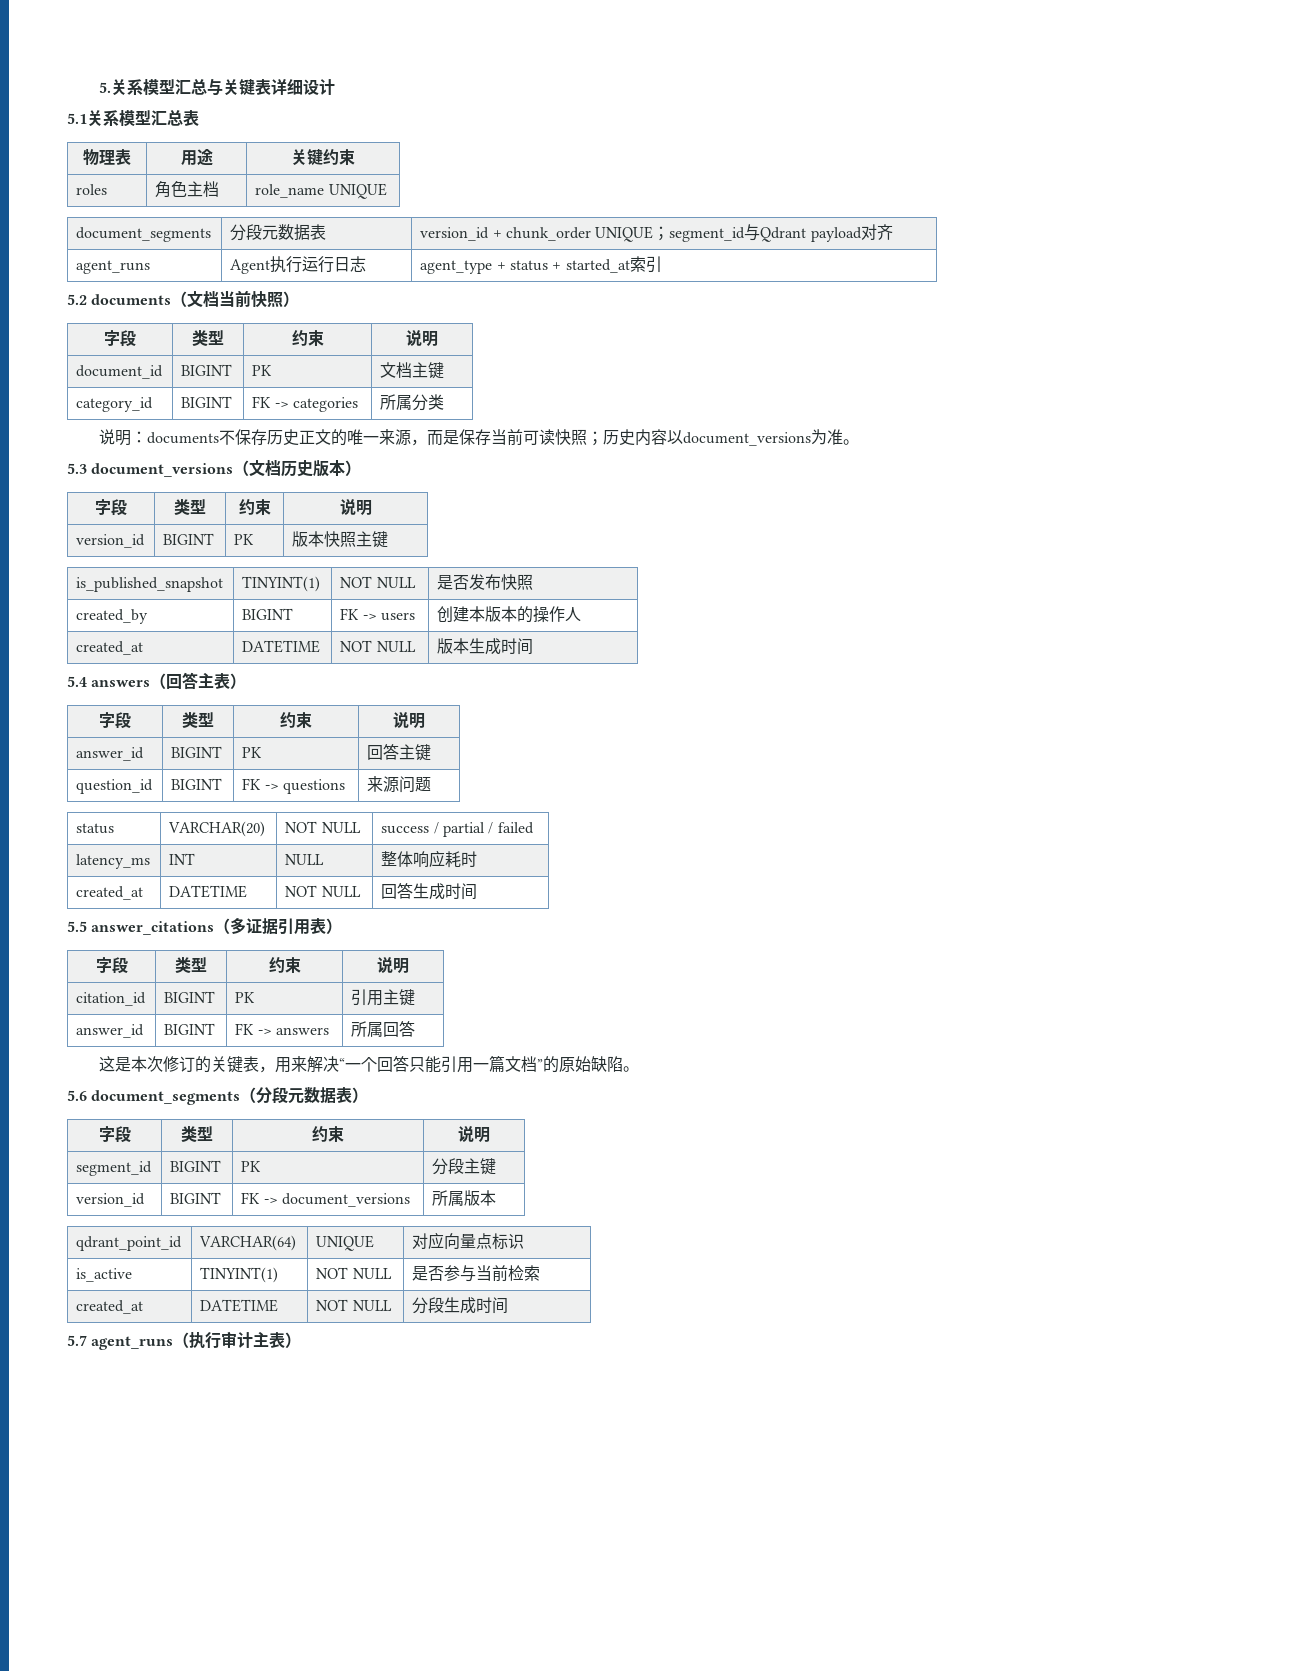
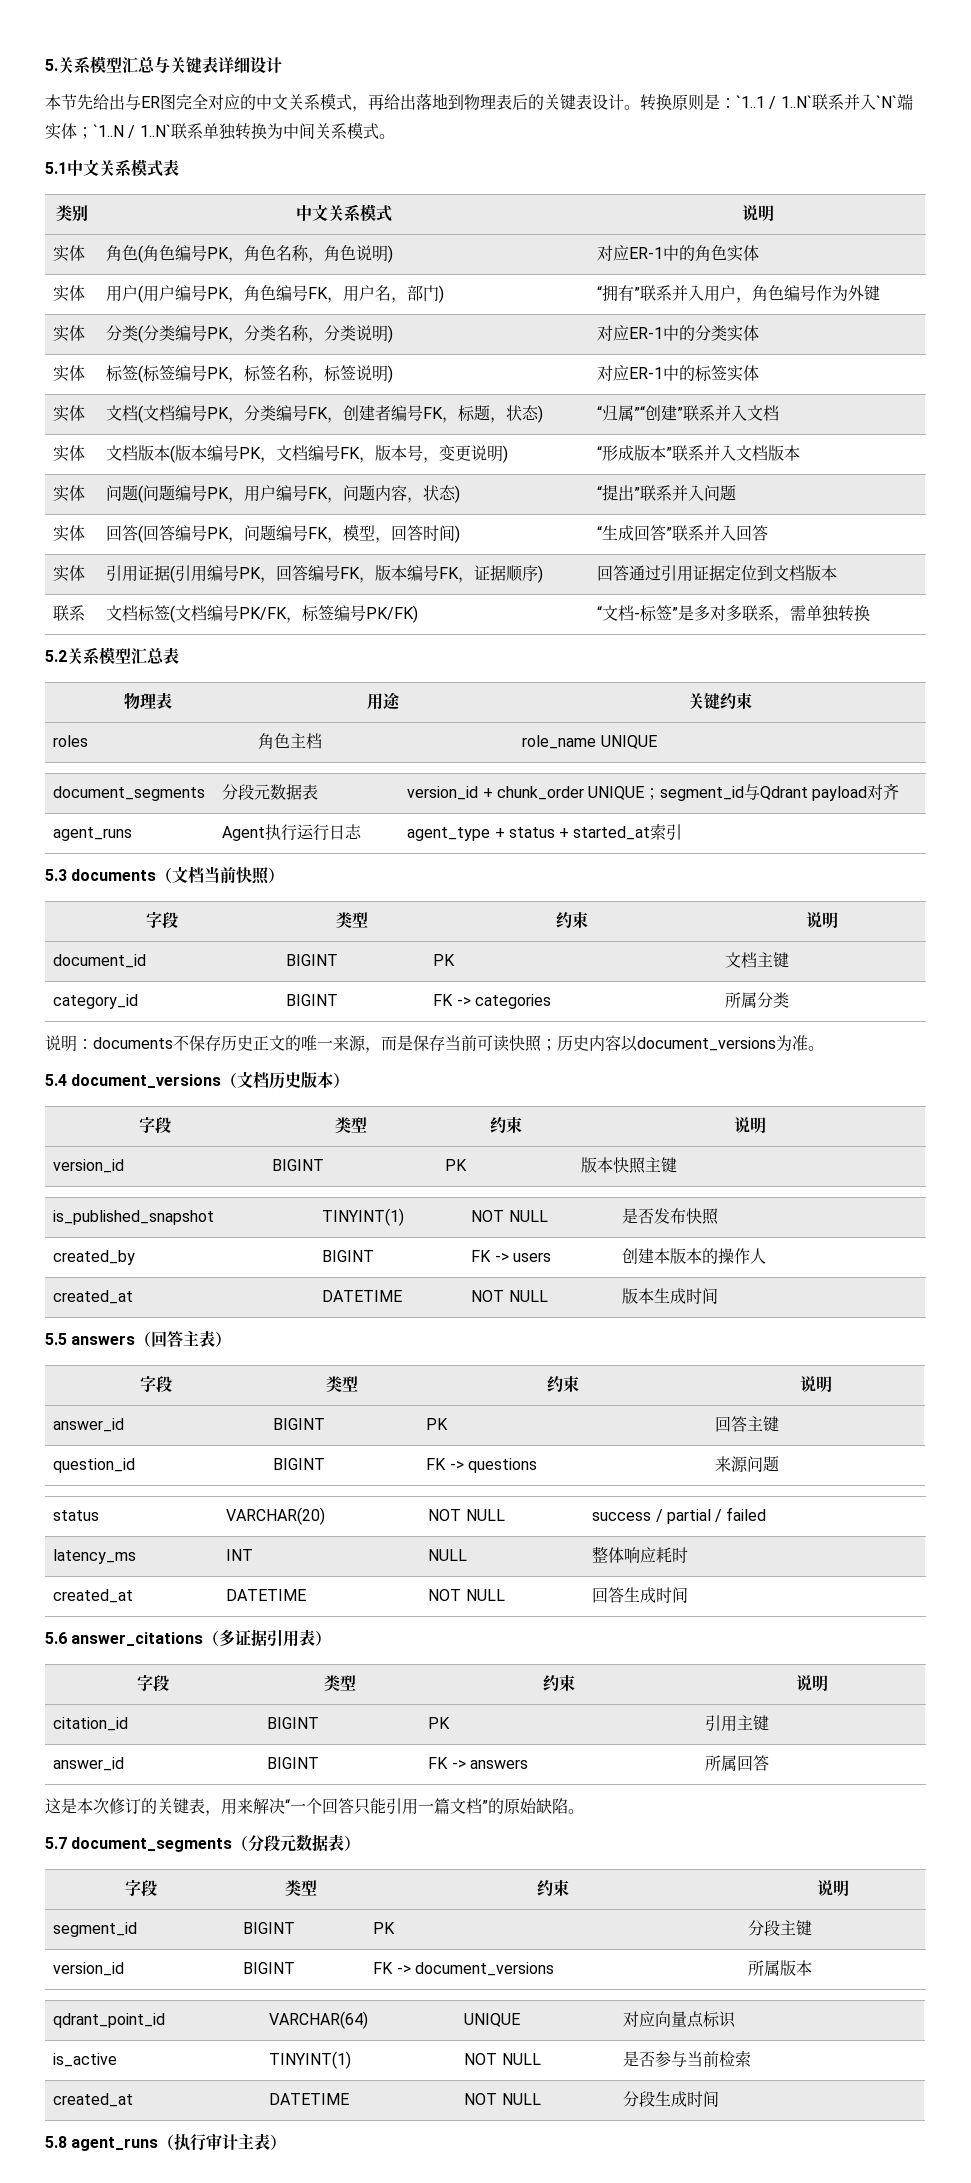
- 5.1关系模型汇总表
+ 本节先给出与ER图完全对应的中文关系模式，再给出落地到物理表后的关键表设计。转换原则是：`1..1 / 1..N`联系并入`N`端实体；`1..N / 1..N`联系单独转换为中间关系模式。
+ 5.1中文关系模式表
+ 类别 | 中文关系模式 | 说明
+ 实体 | 角色(角色编号PK，角色名称，角色说明) | 对应ER-1中的角色实体
+ 实体 | 用户(用户编号PK，角色编号FK，用户名，部门) | “拥有”联系并入用户，角色编号作为外键
+ 实体 | 分类(分类编号PK，分类名称，分类说明) | 对应ER-1中的分类实体
+ 实体 | 标签(标签编号PK，标签名称，标签说明) | 对应ER-1中的标签实体
+ 实体 | 文档(文档编号PK，分类编号FK，创建者编号FK，标题，状态) | “归属”“创建”联系并入文档
+ 实体 | 文档版本(版本编号PK，文档编号FK，版本号，变更说明) | “形成版本”联系并入文档版本
+ 实体 | 问题(问题编号PK，用户编号FK，问题内容，状态) | “提出”联系并入问题
+ 实体 | 回答(回答编号PK，问题编号FK，模型，回答时间) | “生成回答”联系并入回答
+ 实体 | 引用证据(引用编号PK，回答编号FK，版本编号FK，证据顺序) | 回答通过引用证据定位到文档版本
+ 联系 | 文档标签(文档编号PK/FK，标签编号PK/FK) | “文档-标签”是多对多联系，需单独转换
+ 5.2关系模型汇总表
- 5.2 documents（文档当前快照）
+ 5.3 documents（文档当前快照）
- 5.3 document_versions（文档历史版本）
+ 5.4 document_versions（文档历史版本）
- 5.4 answers（回答主表）
+ 5.5 answers（回答主表）
- 5.5 answer_citations（多证据引用表）
+ 5.6 answer_citations（多证据引用表）
- 5.6 document_segments（分段元数据表）
+ 5.7 document_segments（分段元数据表）
- 5.7 agent_runs（执行审计主表）
+ 5.8 agent_runs（执行审计主表）

